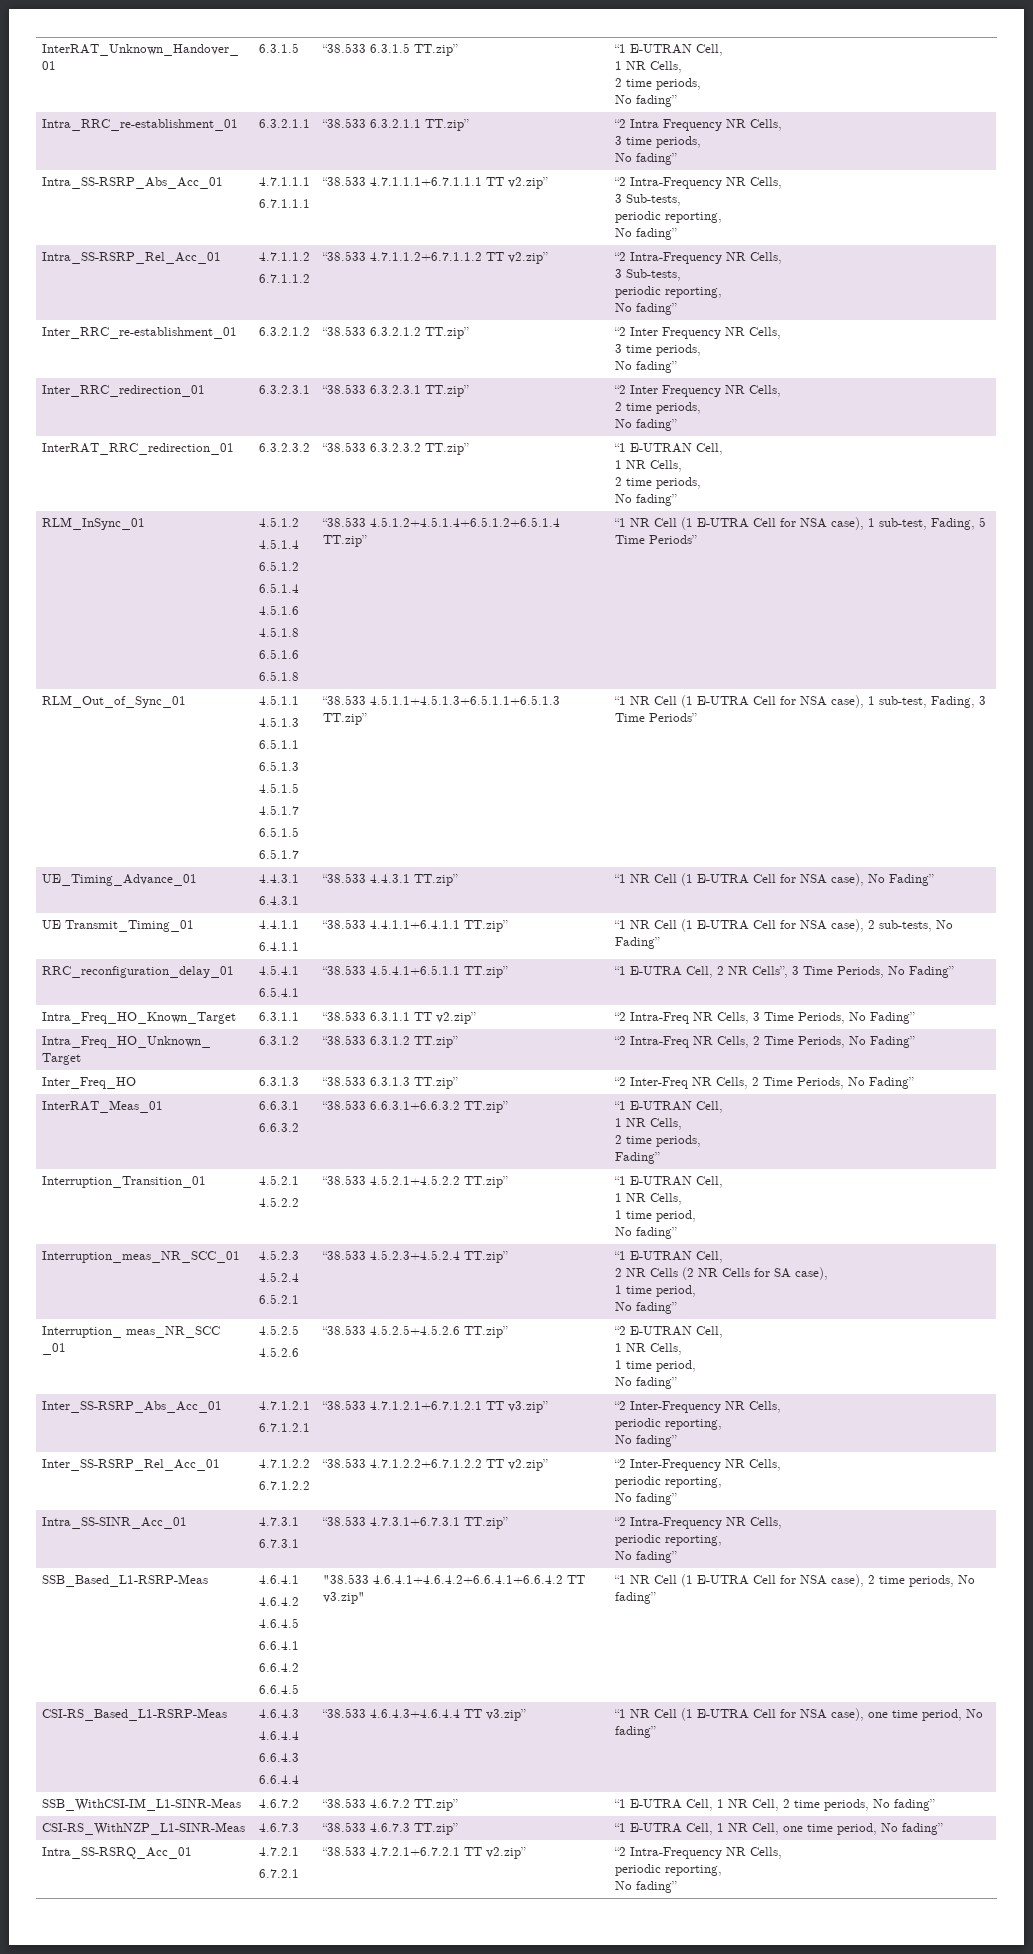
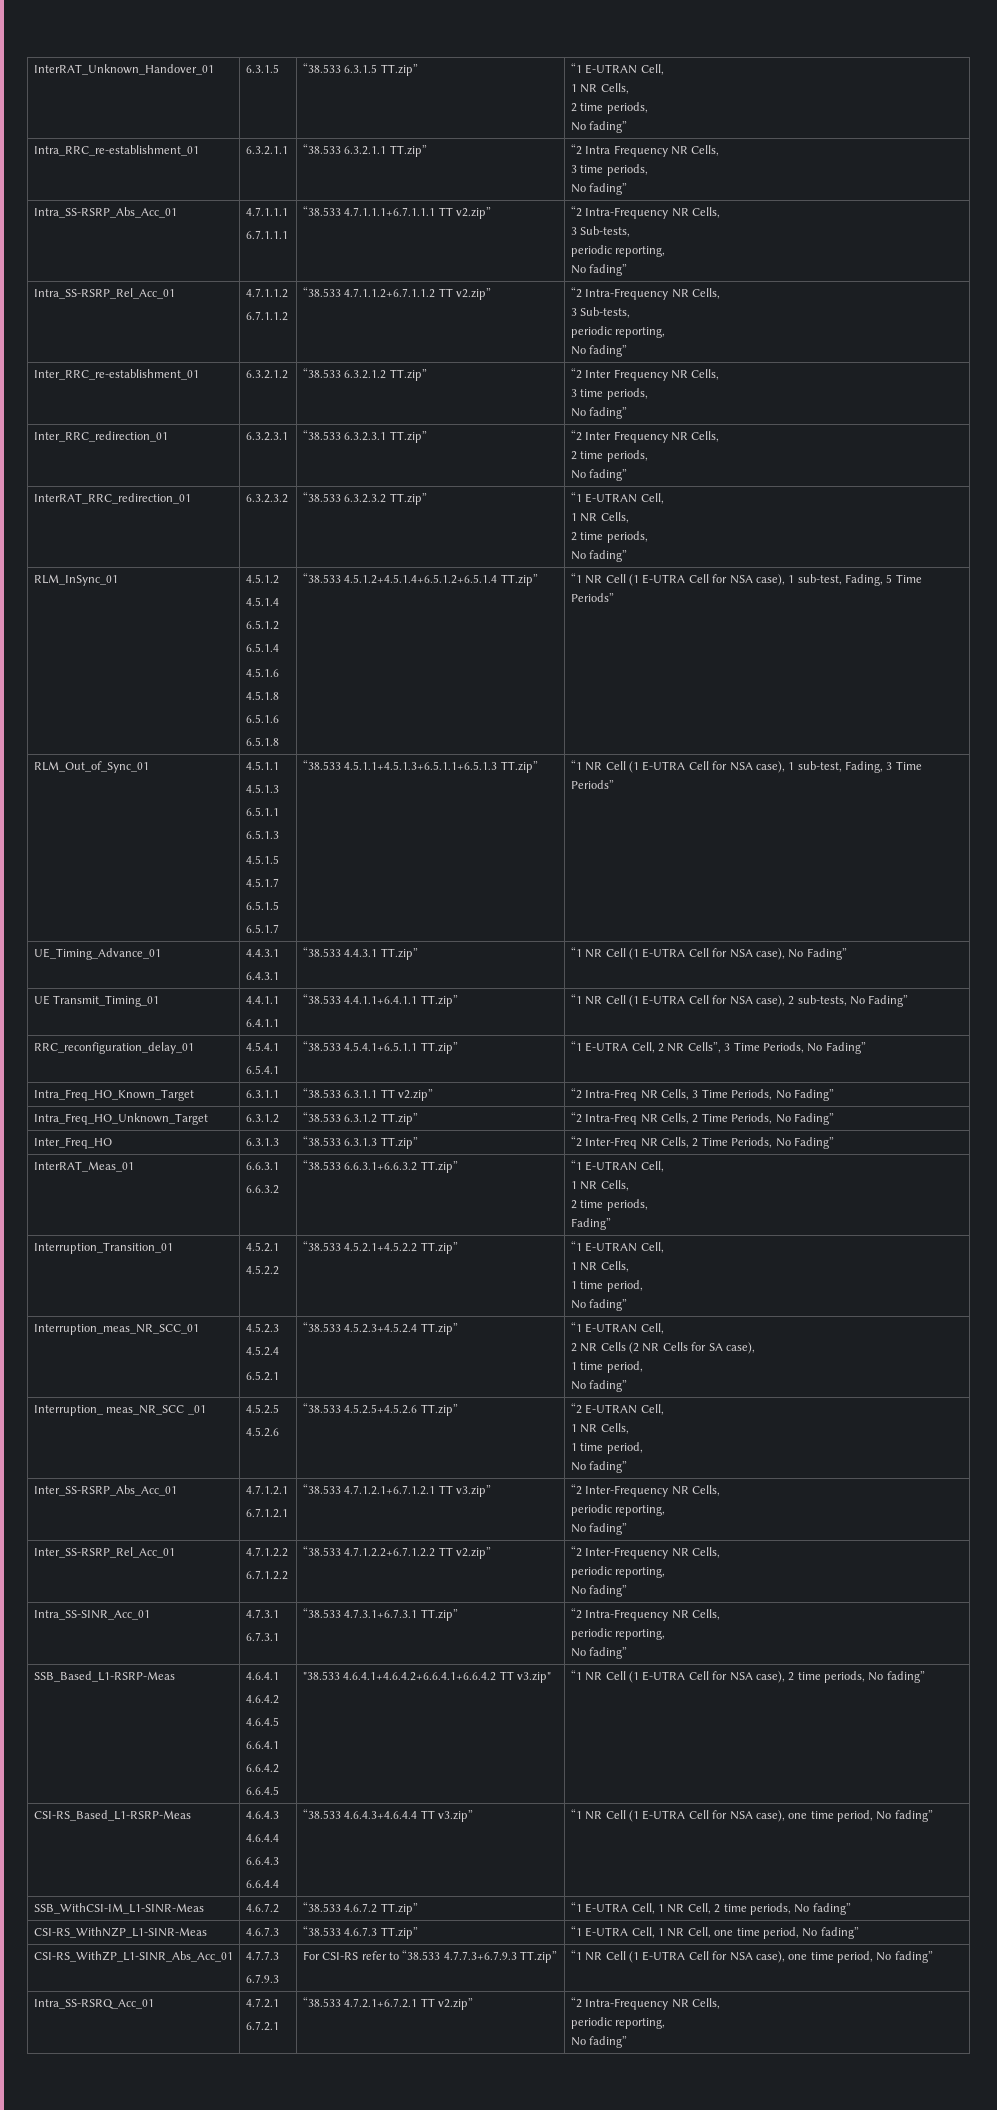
+ CSI-RS_WithZP_L1-SINR_Abs_Acc_01 | 4.7.7.3
+ 6.7.9.3 | For CSI-RS refer to “38.533 4.7.7.3+6.7.9.3 TT.zip” | “1 NR Cell (1 E-UTRA Cell for NSA case), one time period, No fading”

